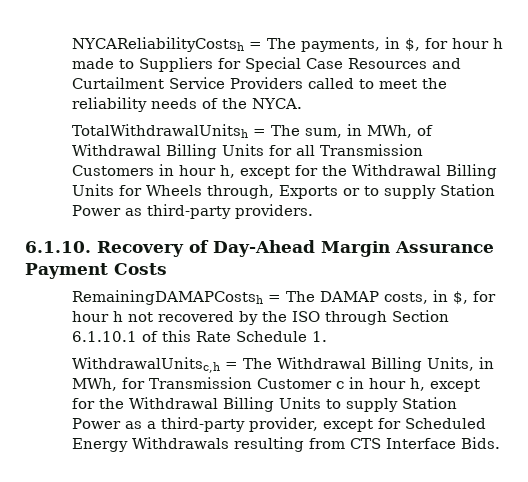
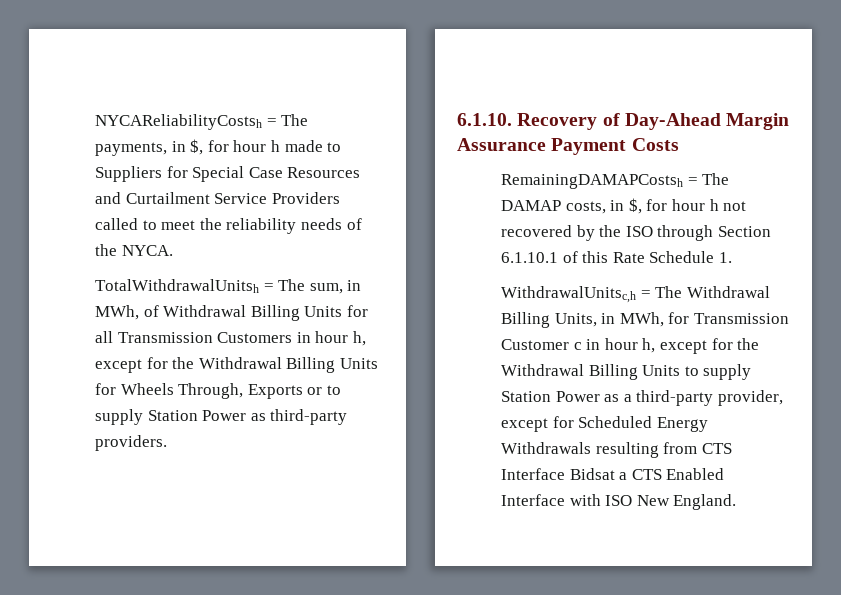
- TotalWithdrawalUnitsh = The sum, in MWh, of Withdrawal Billing Units for all Transmission Customers in hour h, except for the Withdrawal Billing Units for Wheels through, Exports or to supply Station Power as third-party providers.
+ TotalWithdrawalUnitsh = The sum, in MWh, of Withdrawal Billing Units for all Transmission Customers in hour h, except for the Withdrawal Billing Units for Wheels Through, Exports or to supply Station Power as third-party providers.
- WithdrawalUnitsc,h = The Withdrawal Billing Units, in MWh, for Transmission Customer c in hour h, except for the Withdrawal Billing Units to supply Station Power as a third-party provider, except for Scheduled Energy Withdrawals resulting from CTS Interface Bids.
+ WithdrawalUnitsc,h = The Withdrawal Billing Units, in MWh, for Transmission Customer c in hour h, except for the Withdrawal Billing Units to supply Station Power as a third-party provider, except for Scheduled Energy Withdrawals resulting from CTS Interface Bidsat a CTS Enabled Interface with ISO New England.

